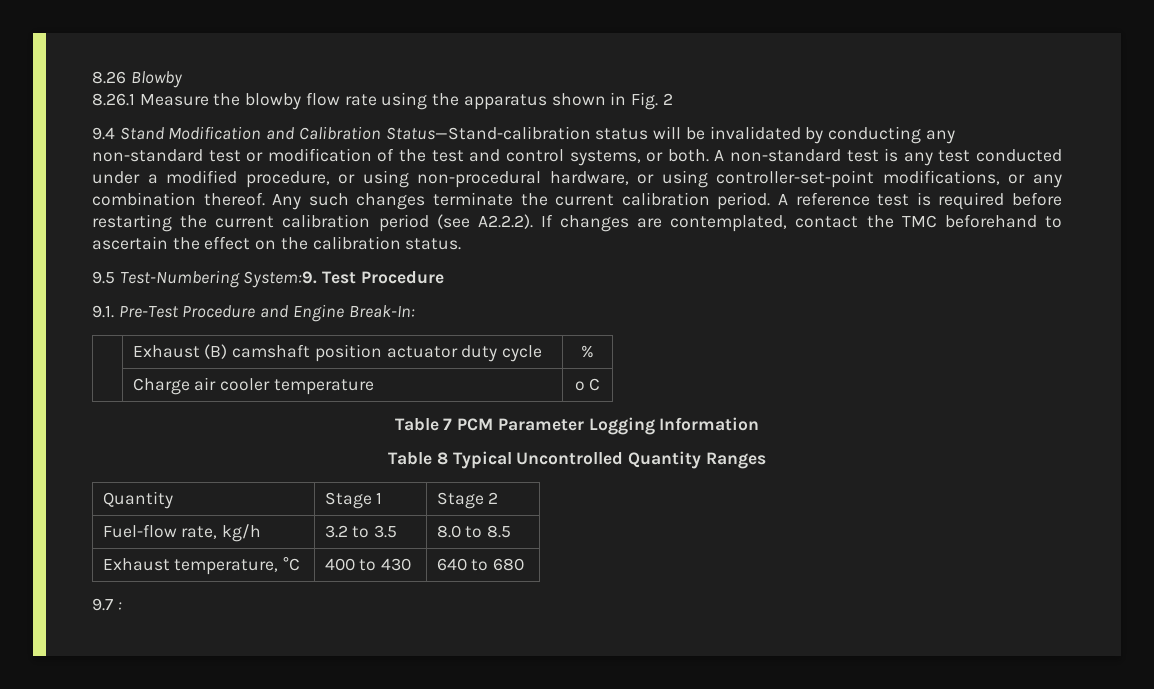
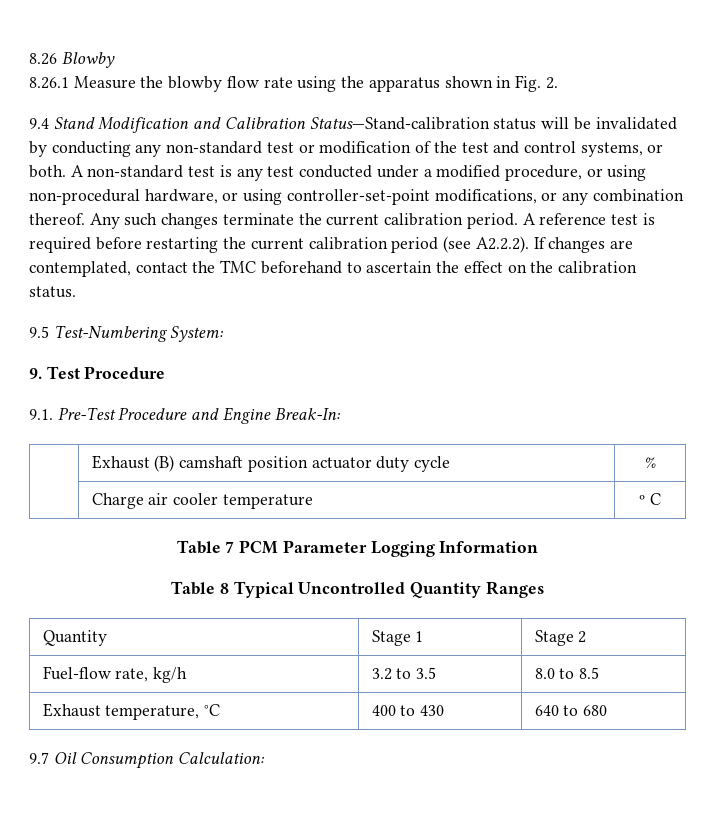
- 8.26.1 Measure the blowby flow rate using the apparatus shown in Fig. 2
+ 8.26.1 Measure the blowby flow rate using the apparatus shown in Fig. 2.
- 9.5 Test-Numbering System:9. Test Procedure
+ 9.5 Test-Numbering System:
+ 9. Test Procedure
- 9.7 :
+ 9.7 Oil Consumption Calculation:

